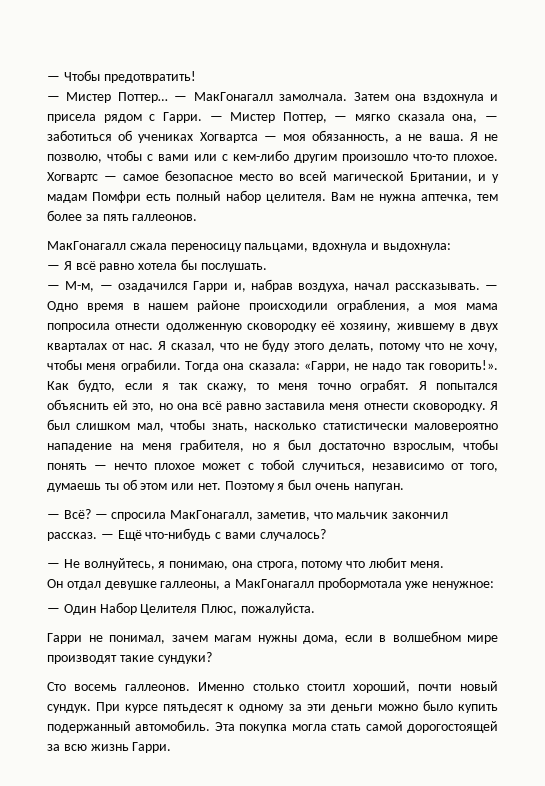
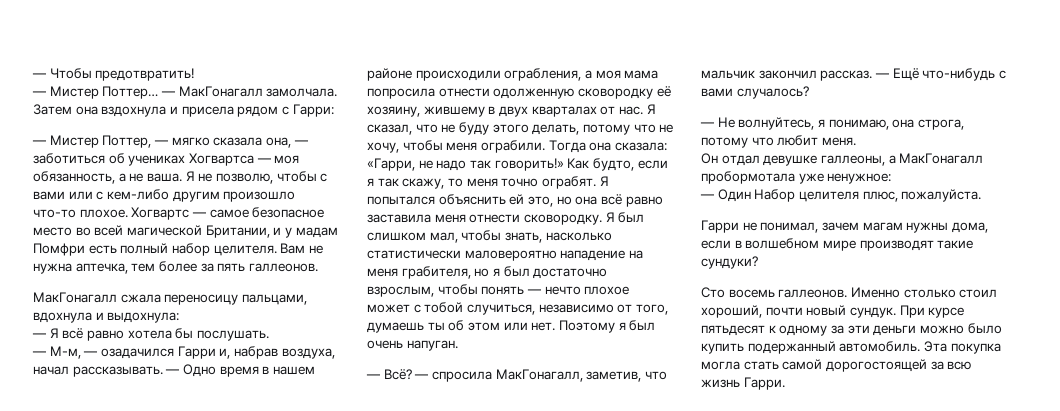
- Затем она вздохнула и присела рядом с Гарри. — Мистер Поттер, — мягко сказала она, — заботиться об учениках Хогвартса — моя обязанность, а не ваша.
+ Затем она вздохнула и присела рядом с Гарри:
+ — Мистер Поттер, — мягко сказала она, — заботиться об учениках Хогвартса — моя обязанность, а не ваша.
- Тогда она сказала: «Гарри, не надо так говорить!».
+ Тогда она сказала: «Гарри, не надо так говорить!»
- — Один Набор Целителя Плюс, пожалуйста.
+ — Один Набор целителя плюс, пожалуйста.
- Именно столько стоитл хороший, почти новый сундук.
+ Именно столько стоил хороший, почти новый сундук.

